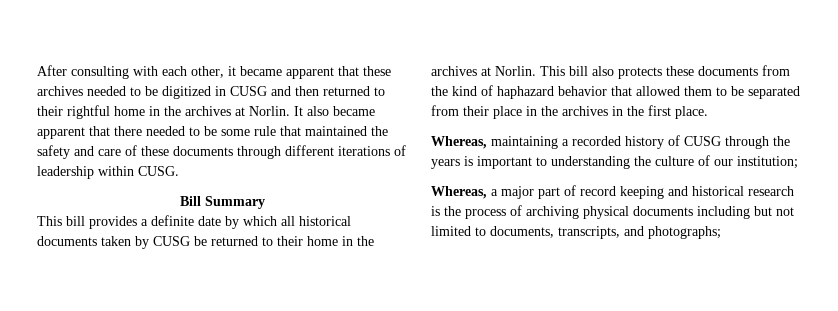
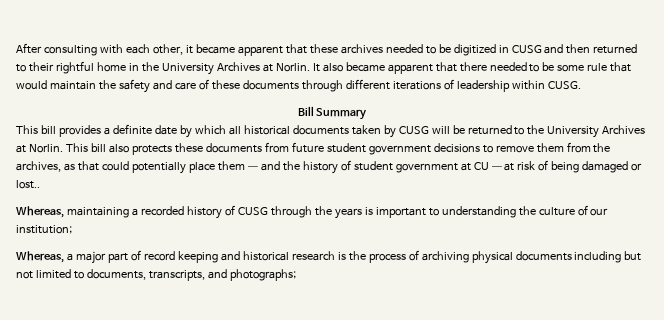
- After consulting with each other, it became apparent that these archives needed to be digitized in CUSG and then returned to their rightful home in the archives at Norlin.
+ After consulting with each other, it became apparent that these archives needed to be digitized in CUSG and then returned to their rightful home in the University Archives at Norlin.
- It also became apparent that there needed to be some rule that maintained the safety and care of these documents through different iterations of leadership within CUSG.
+ It also became apparent that there needed to be some rule that would maintain the safety and care of these documents through different iterations of leadership within CUSG.
- This bill provides a definite date by which all historical documents taken by CUSG be returned to their home in the archives at Norlin.
+ This bill provides a definite date by which all historical documents taken by CUSG will be returned to the University Archives at Norlin.
- This bill also protects these documents from the kind of haphazard behavior that allowed them to be separated from their place in the archives in the first place.
+ This bill also protects these documents from future student government decisions to remove them from the archives, as that could potentially place them — and the history of student government at CU — at risk of being damaged or lost..

